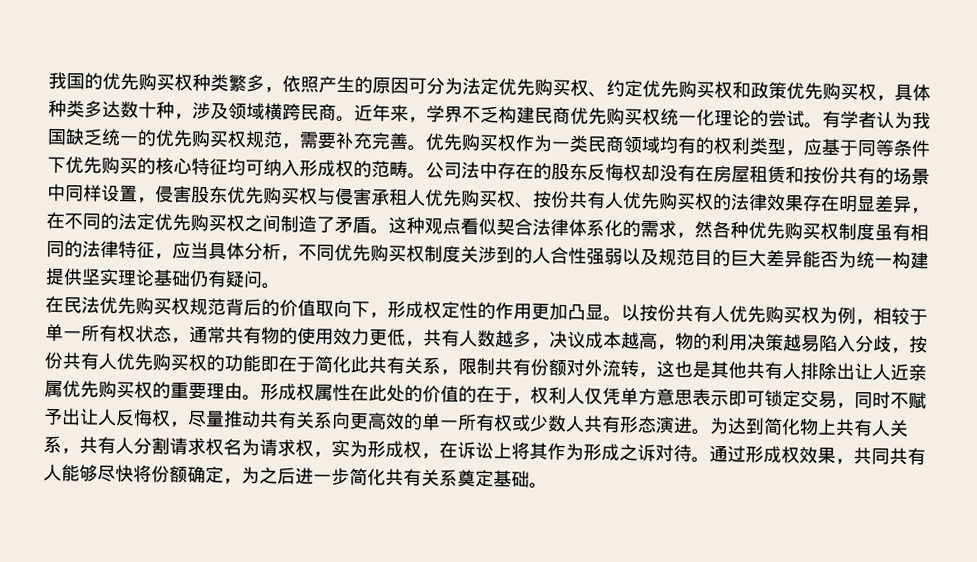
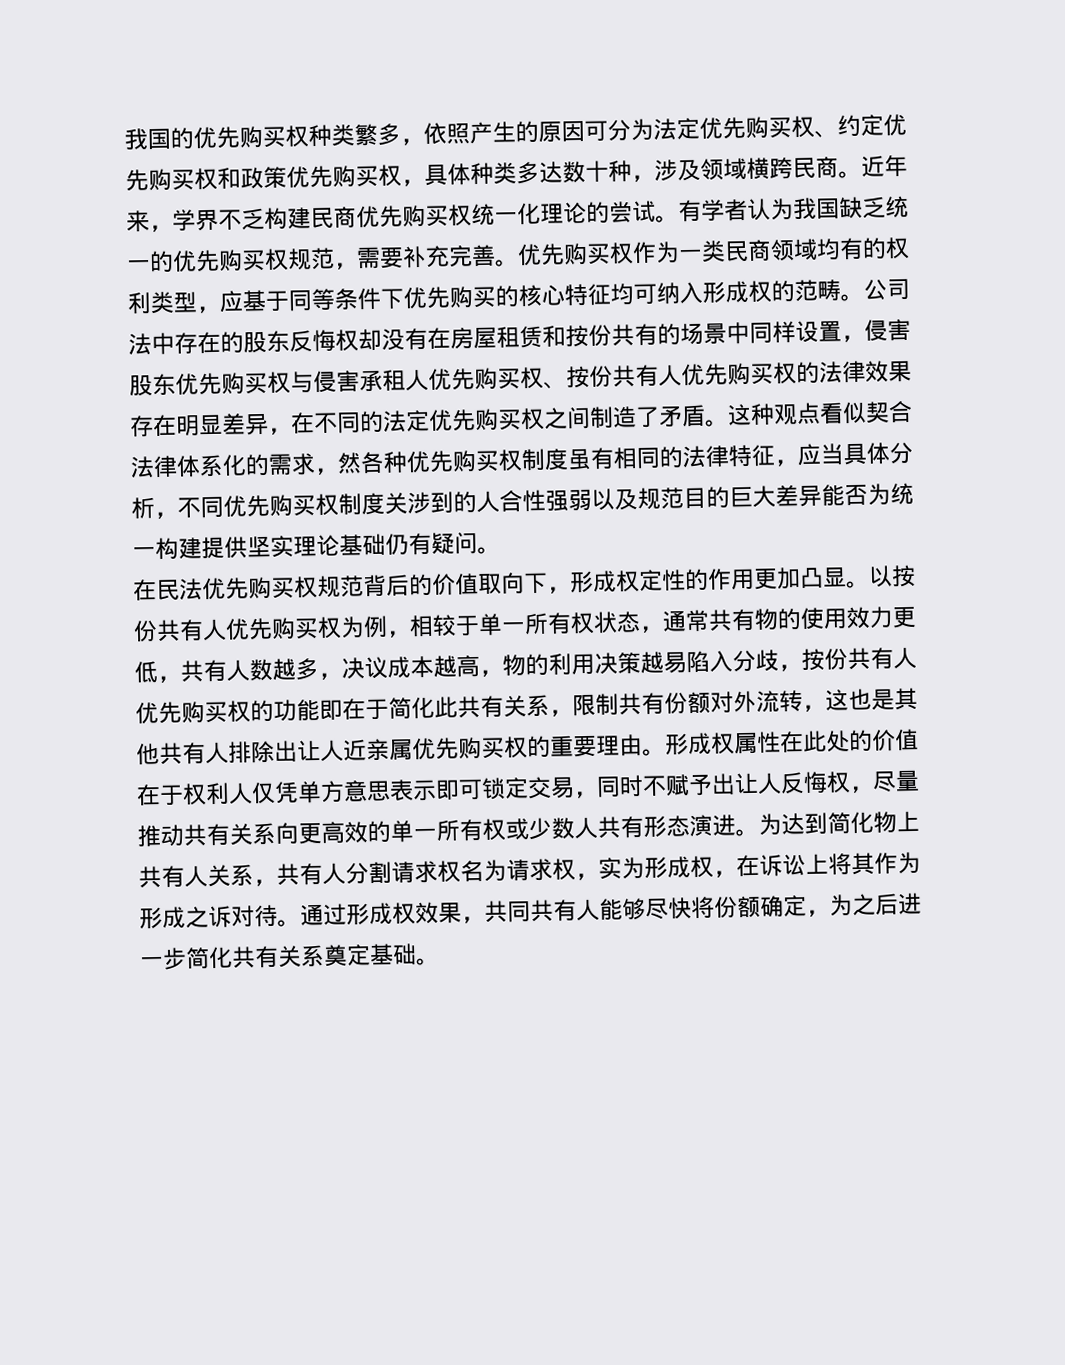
- 形成权属性在此处的价值的在于，权利人仅凭单方意思表示即可锁定交易，同时不赋予出让人反悔权，尽量推动共有关系向更高效的单一所有权或少数人共有形态演进。
+ 形成权属性在此处的价值在于权利人仅凭单方意思表示即可锁定交易，同时不赋予出让人反悔权，尽量推动共有关系向更高效的单一所有权或少数人共有形态演进。

